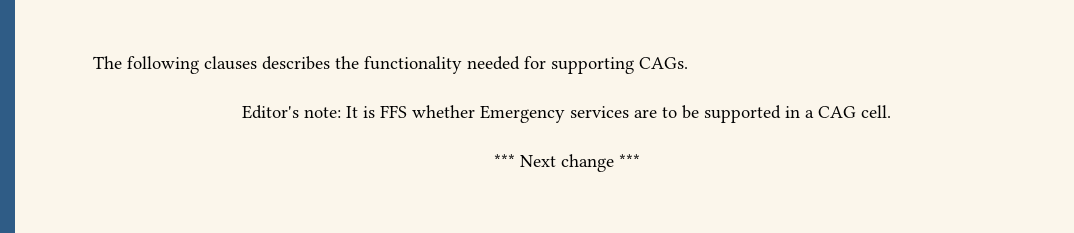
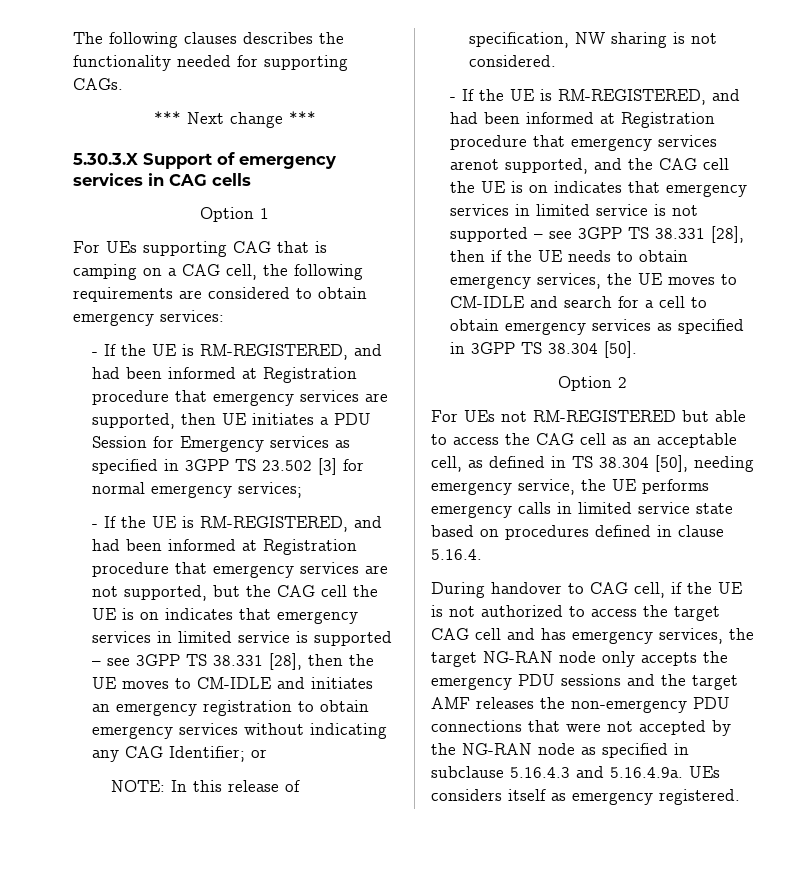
- Editor's note: It is FFS whether Emergency services are to be supported in a CAG cell.
  *** Next change ***
+ 5.30.3.X Support of emergency services in CAG cells
+ Option 1
+ For UEs supporting CAG that is camping on a CAG cell, the following requirements are considered to obtain emergency services:
+ - If the UE is RM-REGISTERED, and had been informed at Registration procedure that emergency services are supported, then UE initiates a PDU Session for Emergency services as specified in 3GPP TS 23.502 [3] for normal emergency services;
+ - If the UE is RM-REGISTERED, and had been informed at Registration procedure that emergency services are not supported, but the CAG cell the UE is on indicates that emergency services in limited service is supported – see 3GPP TS 38.331 [28], then the UE moves to CM-IDLE and initiates an emergency registration to obtain emergency services without indicating any CAG Identifier; or
+ NOTE: In this release of specification, NW sharing is not considered.
+ - If the UE is RM-REGISTERED, and had been informed at Registration procedure that emergency services arenot supported, and the CAG cell the UE is on indicates that emergency services in limited service is not supported – see 3GPP TS 38.331 [28], then if the UE needs to obtain emergency services, the UE moves to CM-IDLE and search for a cell to obtain emergency services as specified in 3GPP TS 38.304 [50].
+ Option 2
+ For UEs not RM-REGISTERED but able to access the CAG cell as an acceptable cell, as defined in TS 38.304 [50], needing emergency service, the UE performs emergency calls in limited service state based on procedures defined in clause 5.16.4.
+ During handover to CAG cell, if the UE is not authorized to access the target CAG cell and has emergency services, the target NG-RAN node only accepts the emergency PDU sessions and the target AMF releases the non-emergency PDU connections that were not accepted by the NG-RAN node as specified in subclause 5.16.4.3 and 5.16.4.9a. UEs considers itself as emergency registered.

